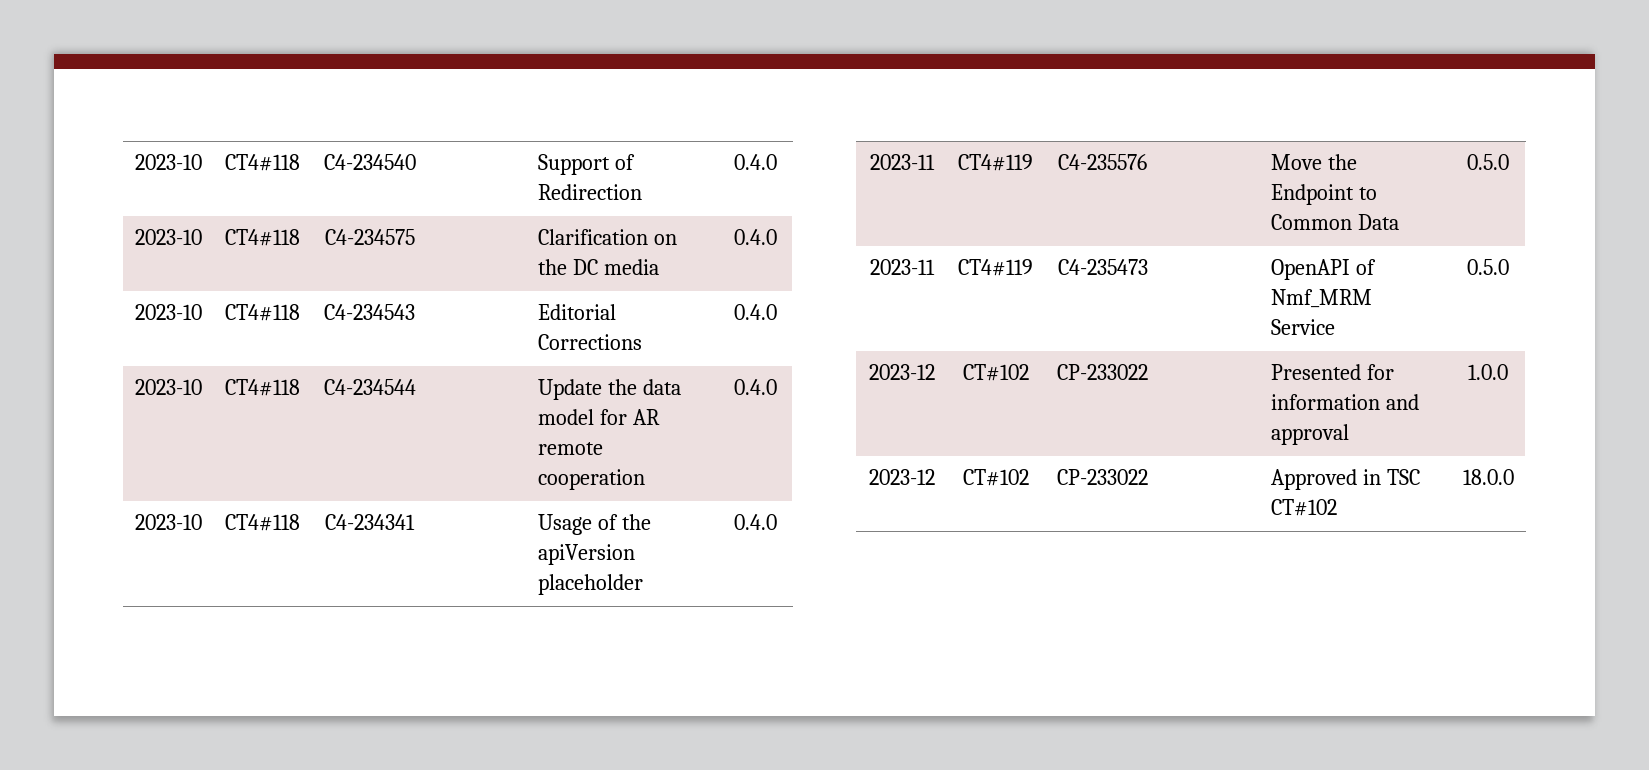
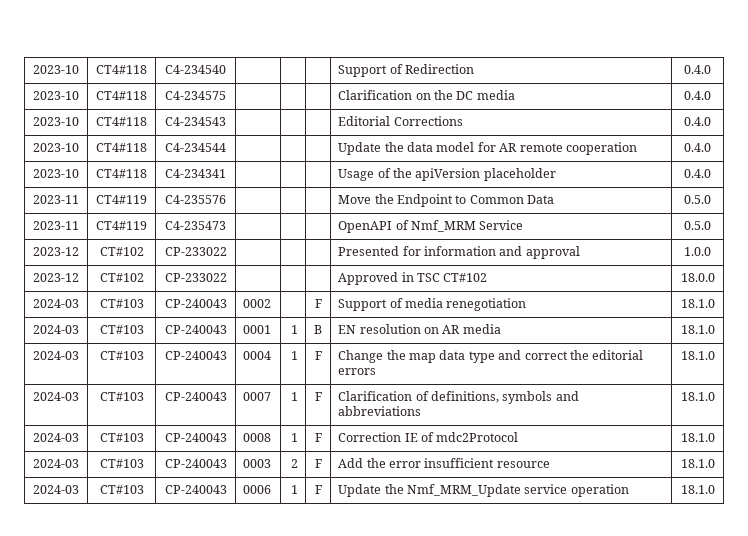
+ 2024-03 | CT#103 | CP-240043 | 0002 | | F | Support of media renegotiation | 18.1.0
+ 2024-03 | CT#103 | CP-240043 | 0001 | 1 | B | EN resolution on AR media | 18.1.0
+ 2024-03 | CT#103 | CP-240043 | 0004 | 1 | F | Change the map data type and correct the editorial errors | 18.1.0
+ 2024-03 | CT#103 | CP-240043 | 0007 | 1 | F | Clarification of definitions, symbols and abbreviations | 18.1.0
+ 2024-03 | CT#103 | CP-240043 | 0008 | 1 | F | Correction IE of mdc2Protocol | 18.1.0
+ 2024-03 | CT#103 | CP-240043 | 0003 | 2 | F | Add the error insufficient resource | 18.1.0
+ 2024-03 | CT#103 | CP-240043 | 0006 | 1 | F | Update the Nmf_MRM_Update service operation | 18.1.0

